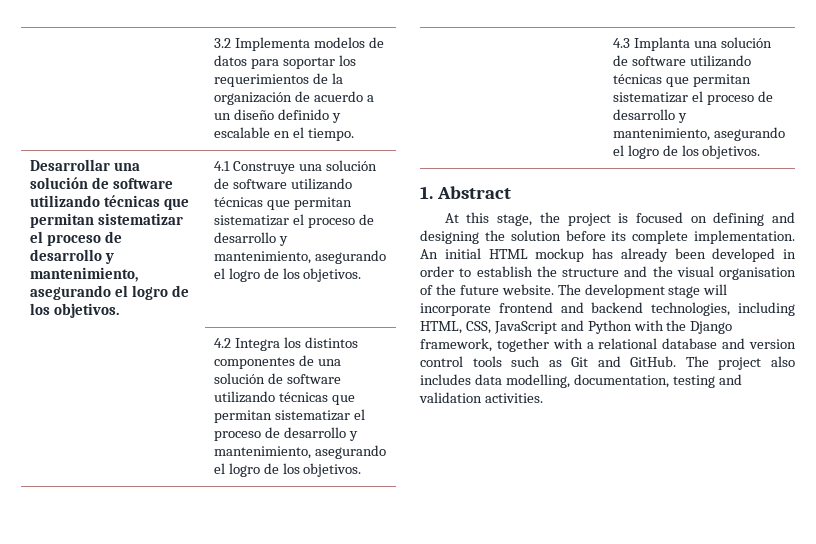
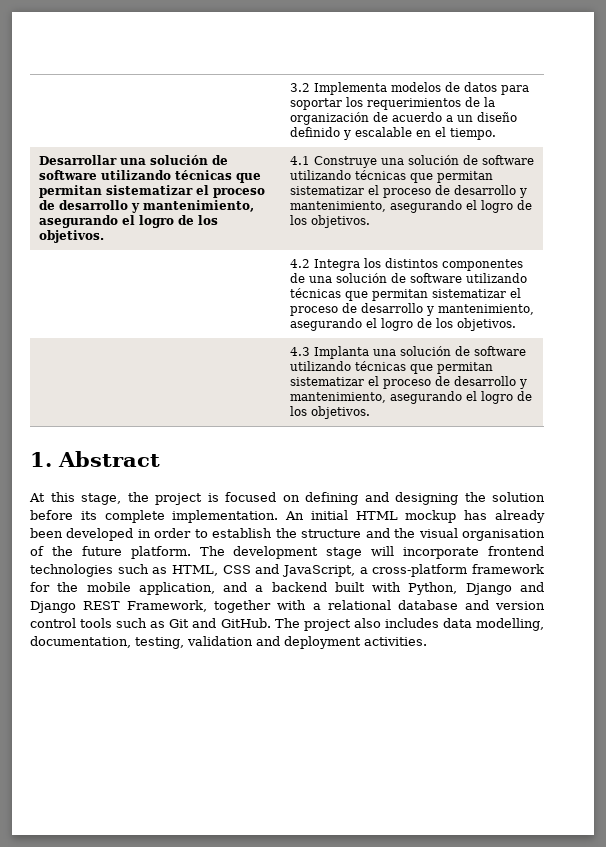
- An initial HTML mockup has already been developed in order to establish the structure and the visual organisation of the future website.
+ An initial HTML mockup has already been developed in order to establish the structure and the visual organisation of the future platform.
- The development stage will incorporate frontend and backend technologies, including HTML, CSS, JavaScript and Python with the Django framework, together with a relational database and version control tools such as Git and GitHub.
+ The development stage will incorporate frontend technologies such as HTML, CSS and JavaScript, a cross-platform framework for the mobile application, and a backend built with Python, Django and Django REST Framework, together with a relational database and version control tools such as Git and GitHub.
- The project also includes data modelling, documentation, testing and validation activities.
+ The project also includes data modelling, documentation, testing, validation and deployment activities.

